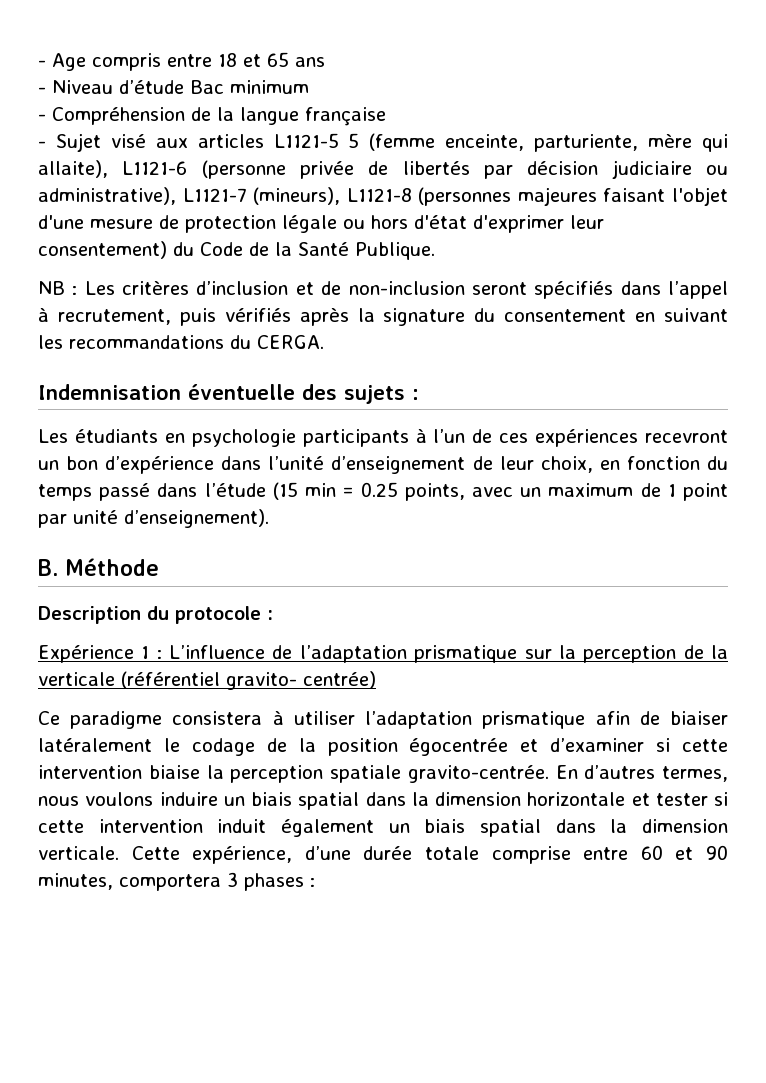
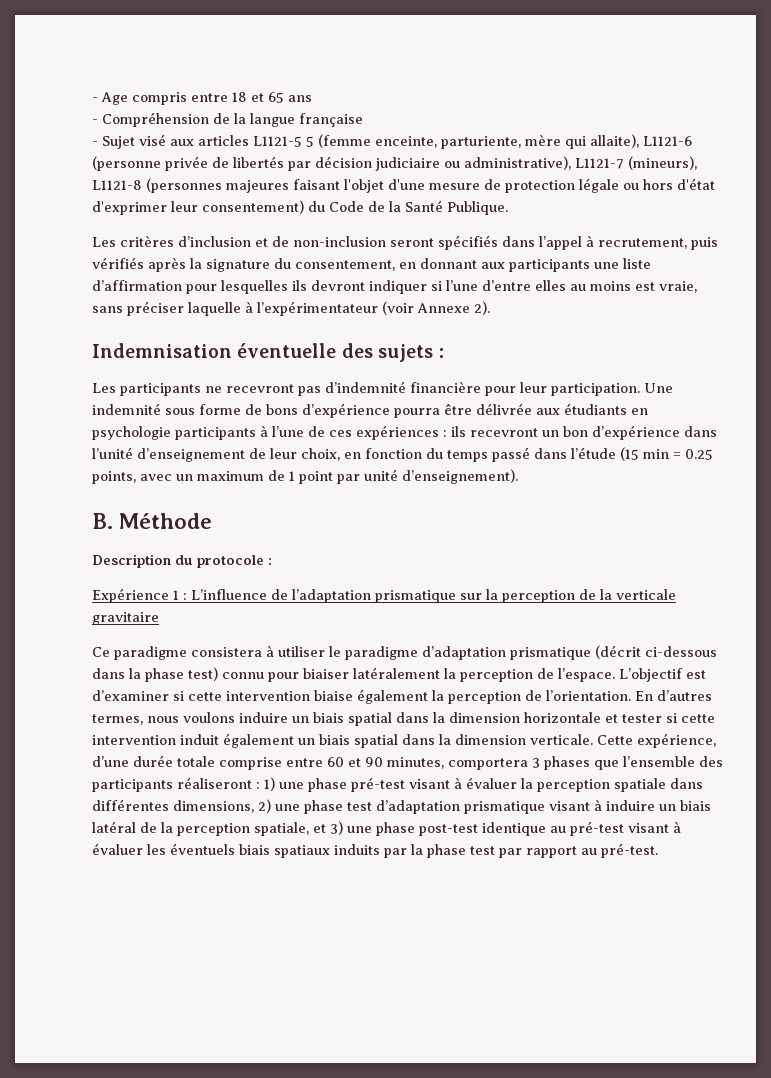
- - Niveau d’étude Bac minimum
- NB : Les critères d’inclusion et de non-inclusion seront spécifiés dans l’appel à recrutement, puis vérifiés après la signature du consentement en suivant les recommandations du CERGA.
+ Les critères d’inclusion et de non-inclusion seront spécifiés dans l’appel à recrutement, puis vérifiés après la signature du consentement, en donnant aux participants une liste d’affirmation pour lesquelles ils devront indiquer si l’une d’entre elles au moins est vraie, sans préciser laquelle à l’expérimentateur (voir Annexe 2).
- Les étudiants en psychologie participants à l’un de ces expériences recevront un bon d’expérience dans l’unité d’enseignement de leur choix, en fonction du temps passé dans l’étude (15 min = 0.25 points, avec un maximum de 1 point par unité d’enseignement).
+ Les participants ne recevront pas d’indemnité financière pour leur participation. Une indemnité sous forme de bons d’expérience pourra être délivrée aux étudiants en psychologie participants à l’une de ces expériences : ils recevront un bon d’expérience dans l’unité d’enseignement de leur choix, en fonction du temps passé dans l’étude (15 min = 0.25 points, avec un maximum de 1 point par unité d’enseignement).
- Expérience 1 : L’influence de l’adaptation prismatique sur la perception de la verticale (référentiel gravito- centrée)
+ Expérience 1 : L’influence de l’adaptation prismatique sur la perception de la verticale gravitaire
- Ce paradigme consistera à utiliser l’adaptation prismatique afin de biaiser latéralement le codage de la position égocentrée et d’examiner si cette intervention biaise la perception spatiale gravito-centrée.
+ Ce paradigme consistera à utiliser le paradigme d’adaptation prismatique (décrit ci-dessous dans la phase test) connu pour biaiser latéralement la perception de l’espace. L’objectif est d’examiner si cette intervention biaise également la perception de l’orientation.
- Cette expérience, d’une durée totale comprise entre 60 et 90 minutes, comportera 3 phases :
+ Cette expérience, d’une durée totale comprise entre 60 et 90 minutes, comportera 3 phases que l’ensemble des participants réaliseront : 1) une phase pré-test visant à évaluer la perception spatiale dans différentes dimensions, 2) une phase test d’adaptation prismatique visant à induire un biais latéral de la perception spatiale, et 3) une phase post-test identique au pré-test visant à évaluer les éventuels biais spatiaux induits par la phase test par rapport au pré-test.

